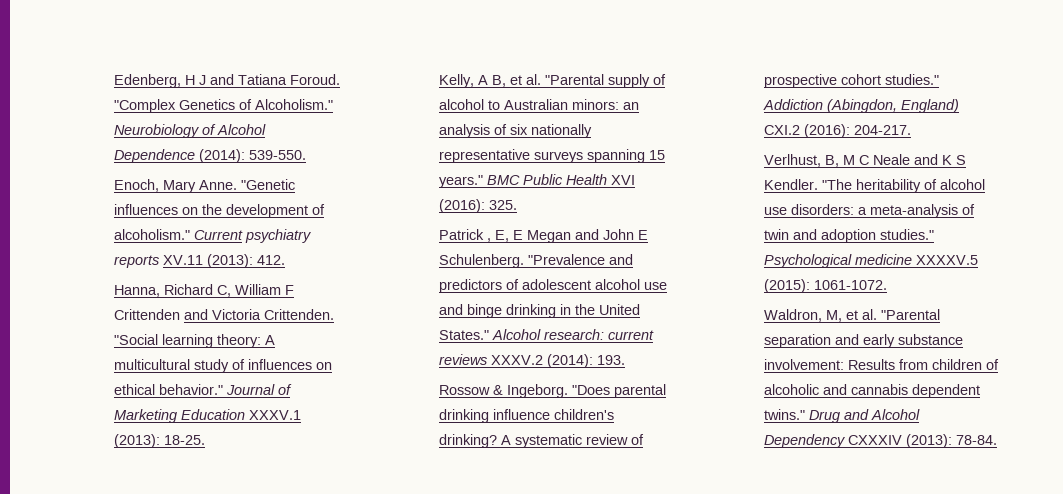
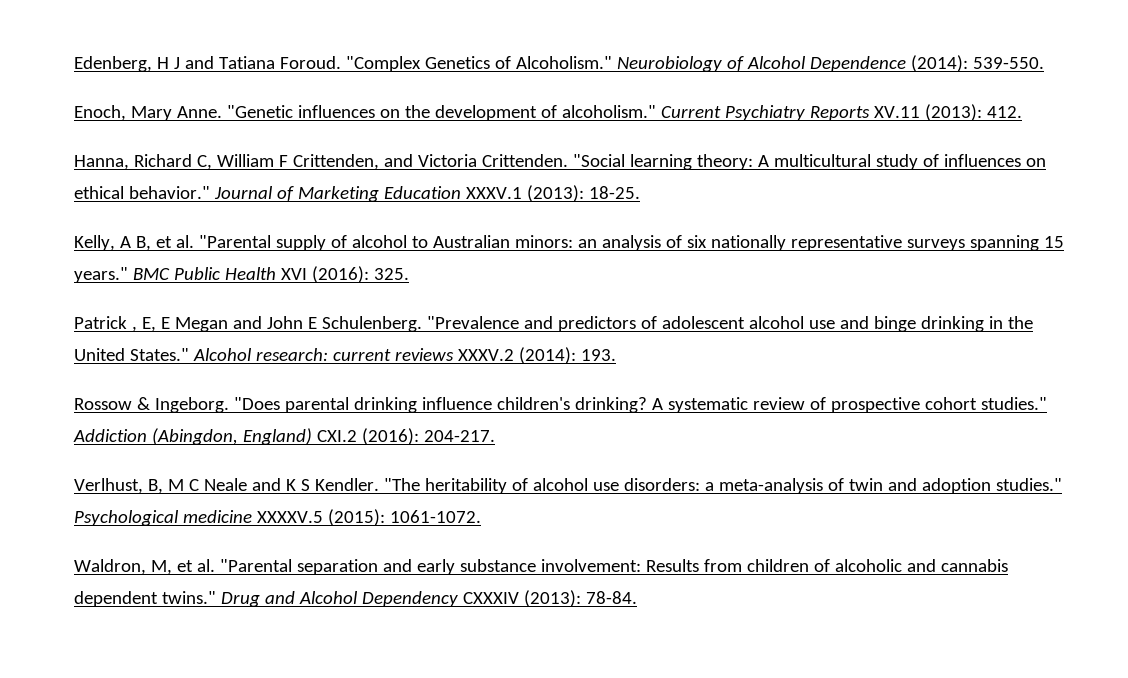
- Current psychiatry reports XV.11 (2013): 412.
+ Current Psychiatry Reports XV.11 (2013): 412.
- Hanna, Richard C, William F Crittenden and Victoria Crittenden.
+ Hanna, Richard C, William F Crittenden, and Victoria Crittenden.

